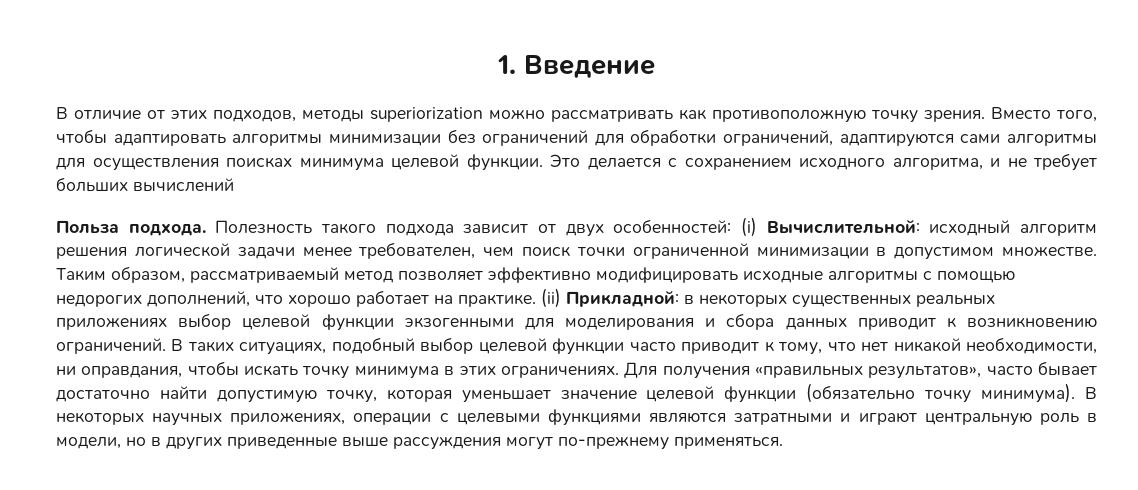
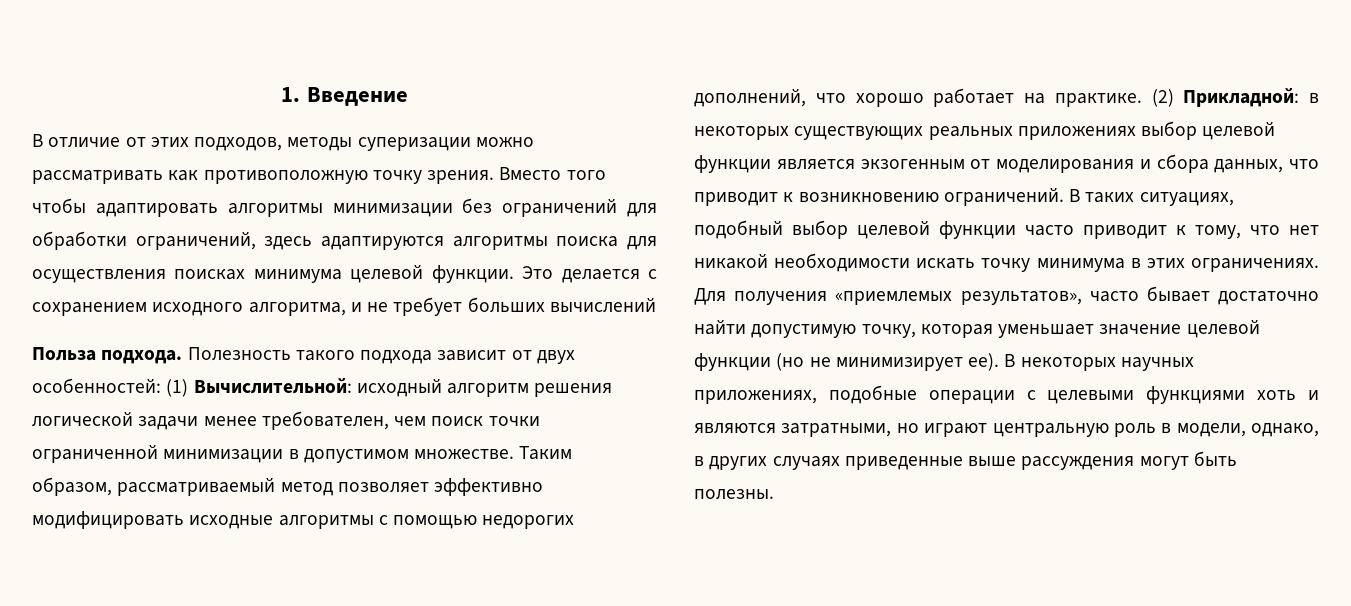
- В отличие от этих подходов, методы superiorization можно рассматривать как противоположную точку зрения.
+ В отличие от этих подходов, методы суперизации можно рассматривать как противоположную точку зрения.
- Вместо того, чтобы адаптировать алгоритмы минимизации без ограничений для обработки ограничений, адаптируются сами алгоритмы для осуществления поисках минимума целевой функции.
+ Вместо того чтобы адаптировать алгоритмы минимизации без ограничений для обработки ограничений, здесь адаптируются алгоритмы поиска для осуществления поисках минимума целевой функции.
- Полезность такого подхода зависит от двух особенностей: (i) Вычислительной: исходный алгоритм решения логической задачи менее требователен, чем поиск точки ограниченной минимизации в допустимом множестве.
+ Полезность такого подхода зависит от двух особенностей: (1) Вычислительной: исходный алгоритм решения логической задачи менее требователен, чем поиск точки ограниченной минимизации в допустимом множестве.
- (ii) Прикладной: в некоторых существенных реальных приложениях выбор целевой функции экзогенными для моделирования и сбора данных приводит к возникновению ограничений.
+ (2) Прикладной: в некоторых существующих реальных приложениях выбор целевой функции является экзогенным от моделирования и сбора данных, что приводит к возникновению ограничений.
- В таких ситуациях, подобный выбор целевой функции часто приводит к тому, что нет никакой необходимости, ни оправдания, чтобы искать точку минимума в этих ограничениях.
+ В таких ситуациях, подобный выбор целевой функции часто приводит к тому, что нет никакой необходимости искать точку минимума в этих ограничениях.
- Для получения «правильных результатов», часто бывает достаточно найти допустимую точку, которая уменьшает значение целевой функции (обязательно точку минимума).
+ Для получения «приемлемых результатов», часто бывает достаточно найти допустимую точку, которая уменьшает значение целевой функции (но не минимизирует ее).
- В некоторых научных приложениях, операции с целевыми функциями являются затратными и играют центральную роль в модели, но в других приведенные выше рассуждения могут по-прежнему применяться.
+ В некоторых научных приложениях, подобные операции с целевыми функциями хоть и являются затратными, но играют центральную роль в модели, однако, в других случаях приведенные выше рассуждения могут быть полезны.

